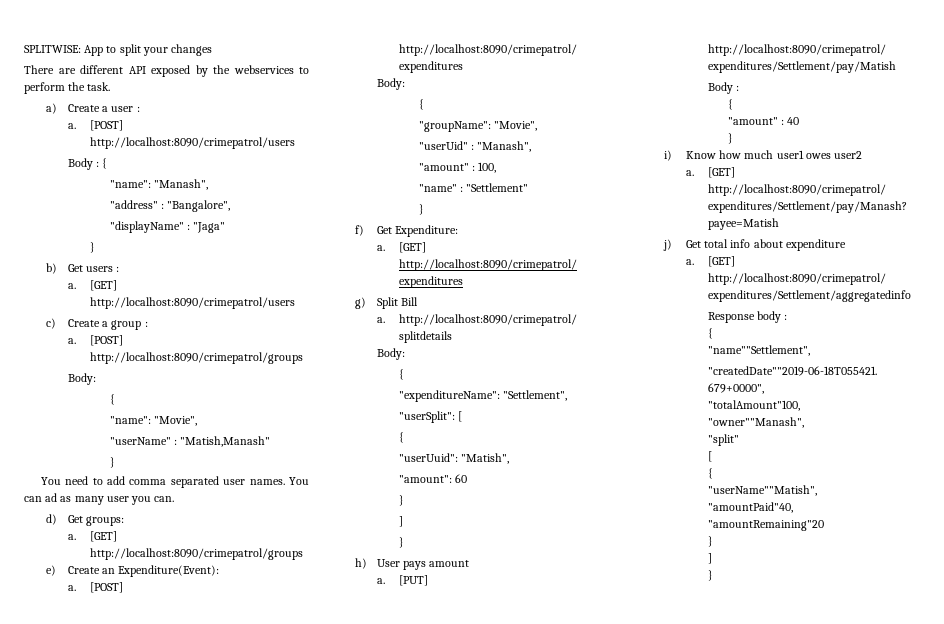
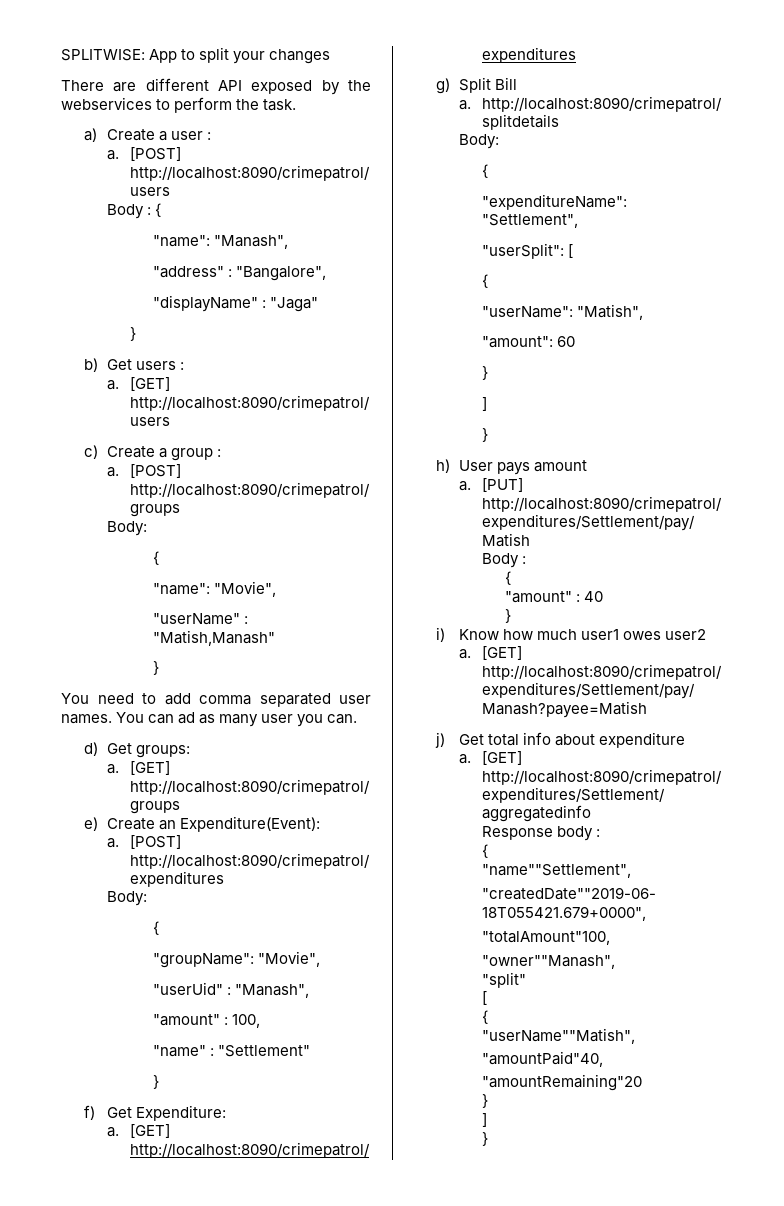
- "userUuid": "Matish",
+ "userName": "Matish",

